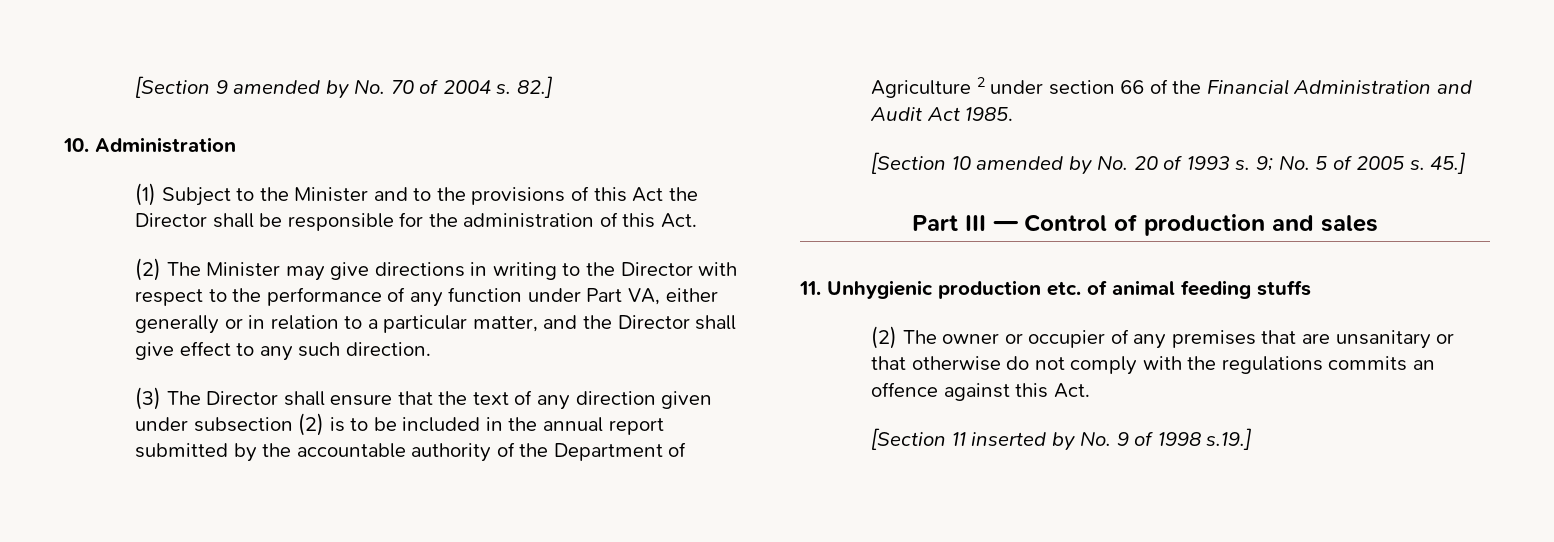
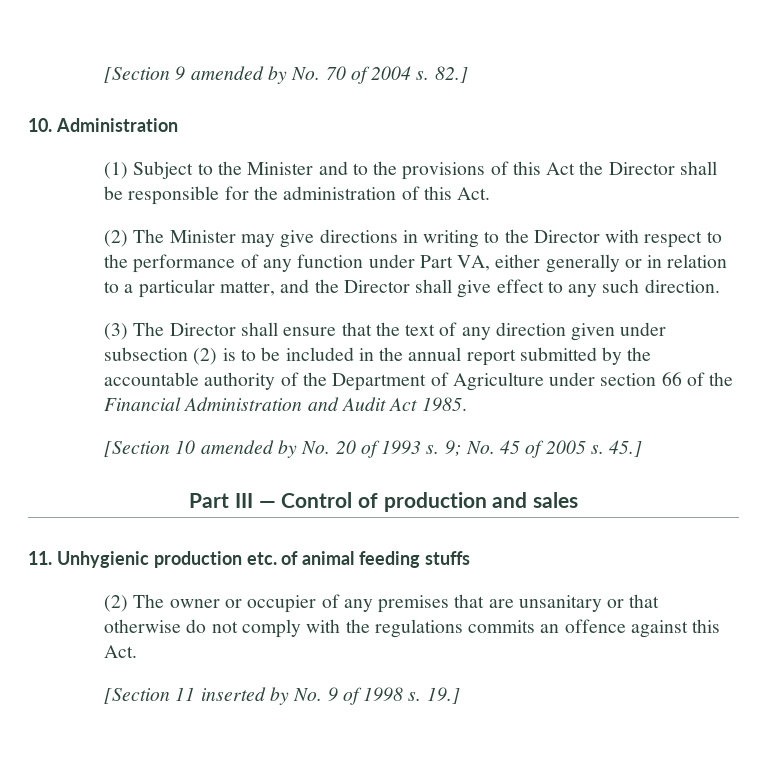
- (3) The Director shall ensure that the text of any direction given under subsection (2) is to be included in the annual report submitted by the accountable authority of the Department of Agriculture 2 under section 66 of the Financial Administration and Audit Act 1985.
+ (3) The Director shall ensure that the text of any direction given under subsection (2) is to be included in the annual report submitted by the accountable authority of the Department of Agriculture under section 66 of the Financial Administration and Audit Act 1985.
- 9; No. 5 of 2005 s.
+ 9; No. 45 of 2005 s.
- [Section 11 inserted by No. 9 of 1998 s.19.]
+ [Section 11 inserted by No. 9 of 1998 s. 19.]

